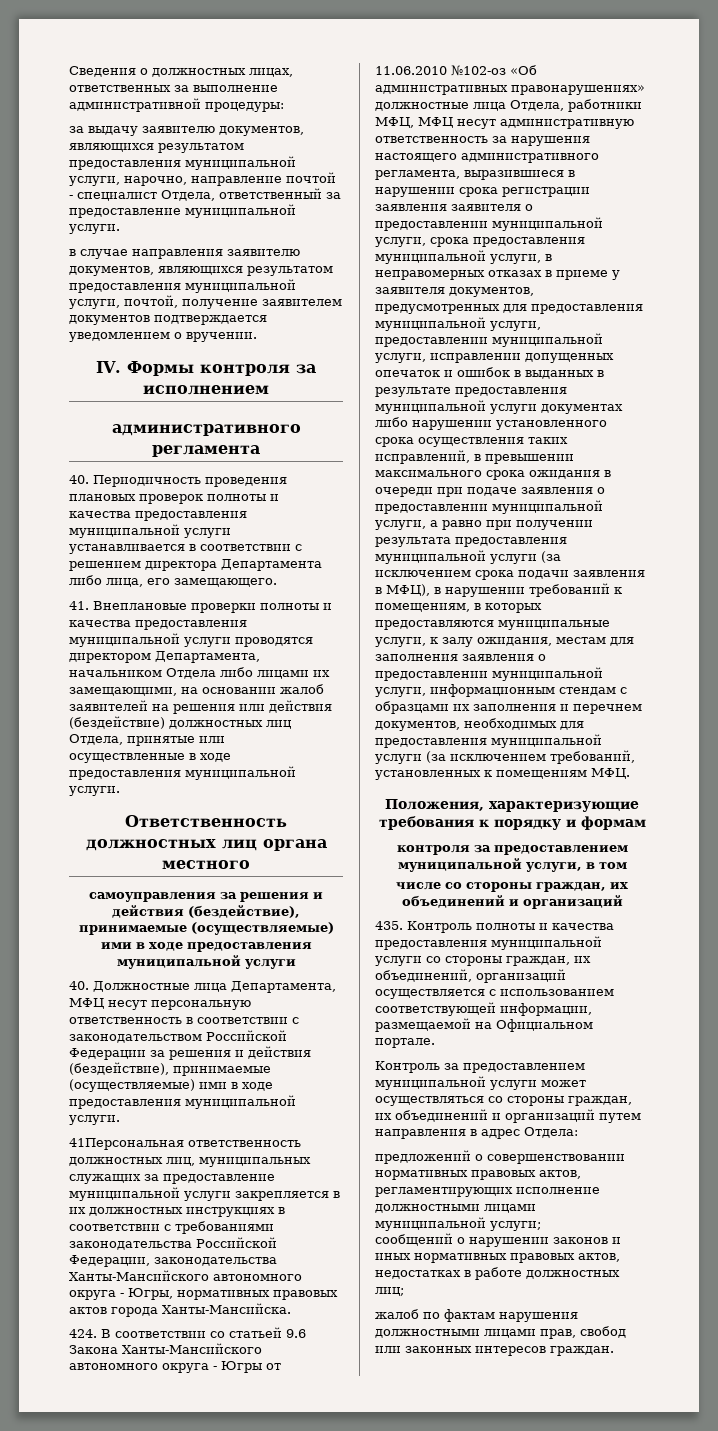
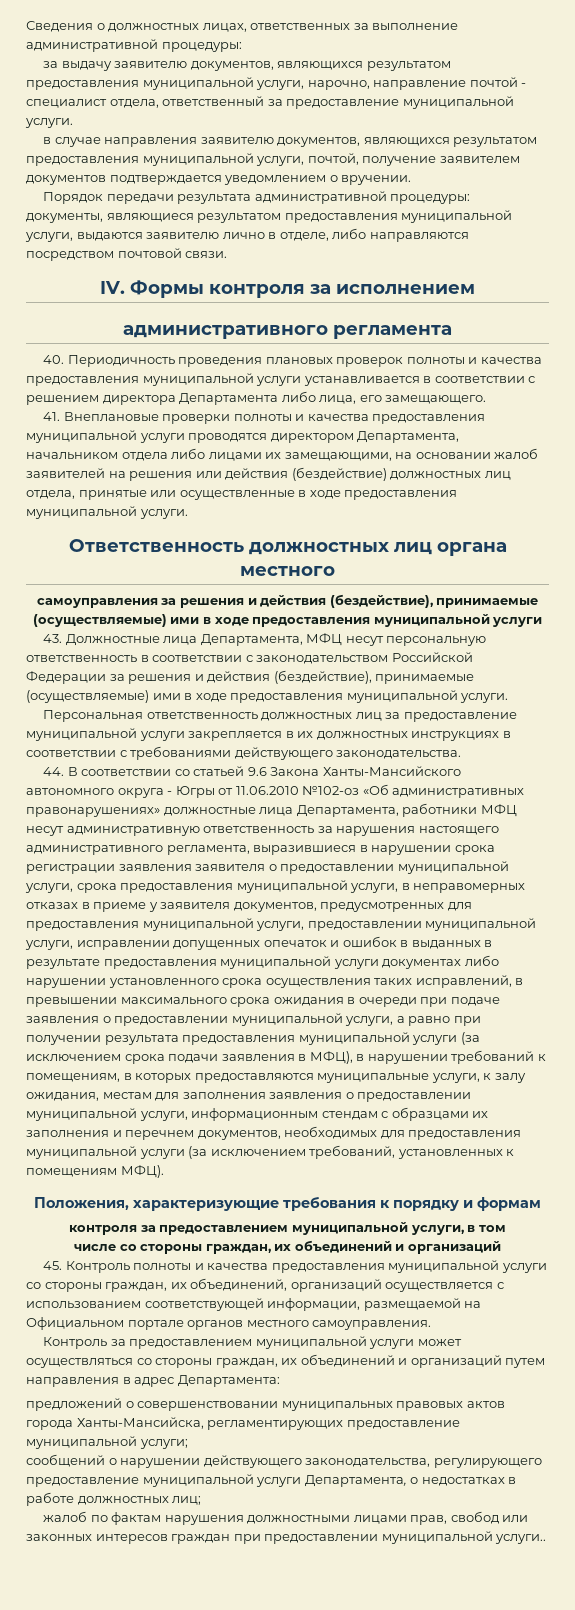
- за выдачу заявителю документов, являющихся результатом предоставления муниципальной услуги, нарочно, направление почтой - специалист Отдела, ответственный за предоставление муниципальной услуги.
+ за выдачу заявителю документов, являющихся результатом предоставления муниципальной услуги, нарочно, направление почтой - специалист отдела, ответственный за предоставление муниципальной услуги.
+ Порядок передачи результата административной процедуры: документы, являющиеся результатом предоставления муниципальной услуги, выдаются заявителю лично в отделе, либо направляются посредством почтовой связи.
- 41. Внеплановые проверки полноты и качества предоставления муниципальной услуги проводятся директором Департамента, начальником Отдела либо лицами их замещающими, на основании жалоб заявителей на решения или действия (бездействие) должностных лиц Отдела, принятые или осуществленные в ходе предоставления муниципальной услуги.
+ 41. Внеплановые проверки полноты и качества предоставления муниципальной услуги проводятся директором Департамента, начальником отдела либо лицами их замещающими, на основании жалоб заявителей на решения или действия (бездействие) должностных лиц отдела, принятые или осуществленные в ходе предоставления муниципальной услуги.
- 40. Должностные лица Департамента, МФЦ несут персональную ответственность в соответствии с законодательством Российской Федерации за решения и действия (бездействие), принимаемые (осуществляемые) ими в ходе предоставления муниципальной услуги.
+ 43. Должностные лица Департамента, МФЦ несут персональную ответственность в соответствии с законодательством Российской Федерации за решения и действия (бездействие), принимаемые (осуществляемые) ими в ходе предоставления муниципальной услуги.
- 41Персональная ответственность должностных лиц, муниципальных служащих за предоставление муниципальной услуги закрепляется в их должностных инструкциях в соответствии с требованиями законодательства Российской Федерации, законодательства Ханты-Мансийского автономного округа - Югры, нормативных правовых актов города Ханты-Мансийска.
- 424. В соответствии со статьей 9.6 Закона Ханты-Мансийского автономного округа - Югры от 11.06.2010 №102-оз «Об административных правонарушениях» должностные лица Отдела, работники МФЦ, МФЦ несут административную ответственность за нарушения настоящего административного регламента, выразившиеся в нарушении срока регистрации заявления заявителя о предоставлении муниципальной услуги, срока предоставления муниципальной услуги, в неправомерных отказах в приеме у заявителя документов, предусмотренных для предоставления муниципальной услуги, предоставлении муниципальной услуги, исправлении допущенных опечаток и ошибок в выданных в результате предоставления муниципальной услуги документах либо нарушении установленного срока осуществления таких исправлений, в превышении максимального срока ожидания в очереди при подаче заявления о предоставлении муниципальной услуги, а равно при получении результата предоставления муниципальной услуги (за исключением срока подачи заявления в МФЦ), в нарушении требований к помещениям, в которых предоставляются муниципальные услуги, к залу ожидания, местам для заполнения заявления о предоставлении муниципальной услуги, информационным стендам с образцами их заполнения и перечнем документов, необходимых для предоставления муниципальной услуги (за исключением требований, установленных к помещениям МФЦ.
+ Персональная ответственность должностных лиц за предоставление муниципальной услуги закрепляется в их должностных инструкциях в соответствии с требованиями действующего законодательства.
+ 44. В соответствии со статьей 9.6 Закона Ханты-Мансийского автономного округа - Югры от 11.06.2010 №102-оз «Об административных правонарушениях» должностные лица Департамента, работники МФЦ несут административную ответственность за нарушения настоящего административного регламента, выразившиеся в нарушении срока регистрации заявления заявителя о предоставлении муниципальной услуги, срока предоставления муниципальной услуги, в неправомерных отказах в приеме у заявителя документов, предусмотренных для предоставления муниципальной услуги, предоставлении муниципальной услуги, исправлении допущенных опечаток и ошибок в выданных в результате предоставления муниципальной услуги документах либо нарушении установленного срока осуществления таких исправлений, в превышении максимального срока ожидания в очереди при подаче заявления о предоставлении муниципальной услуги, а равно при получении результата предоставления муниципальной услуги (за исключением срока подачи заявления в МФЦ), в нарушении требований к помещениям, в которых предоставляются муниципальные услуги, к залу ожидания, местам для заполнения заявления о предоставлении муниципальной услуги, информационным стендам с образцами их заполнения и перечнем документов, необходимых для предоставления муниципальной услуги (за исключением требований, установленных к помещениям МФЦ).
- 435. Контроль полноты и качества предоставления муниципальной услуги со стороны граждан, их объединений, организаций осуществляется с использованием соответствующей информации, размещаемой на Официальном портале.
+ 45. Контроль полноты и качества предоставления муниципальной услуги со стороны граждан, их объединений, организаций осуществляется с использованием соответствующей информации, размещаемой на Официальном портале органов местного самоуправления.
- Контроль за предоставлением муниципальной услуги может осуществляться со стороны граждан, их объединений и организаций путем направления в адрес Отдела:
+ Контроль за предоставлением муниципальной услуги может осуществляться со стороны граждан, их объединений и организаций путем направления в адрес Департамента:
- предложений о совершенствовании нормативных правовых актов, регламентирующих исполнение должностными лицами муниципальной услуги;
+ предложений о совершенствовании муниципальных правовых актов города Ханты-Мансийска, регламентирующих предоставление муниципальной услуги;
- сообщений о нарушении законов и иных нормативных правовых актов, недостатках в работе должностных лиц;
+ сообщений о нарушении действующего законодательства, регулирующего предоставление муниципальной услуги Департамента, о недостатках в работе должностных лиц;
- жалоб по фактам нарушения должностными лицами прав, свобод или законных интересов граждан.
+ жалоб по фактам нарушения должностными лицами прав, свобод или законных интересов граждан при предоставлении муниципальной услуги..

